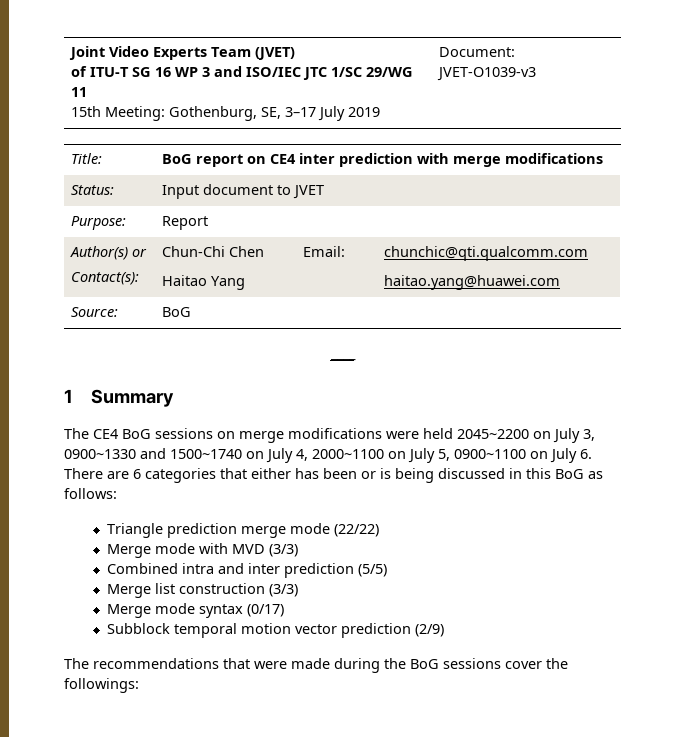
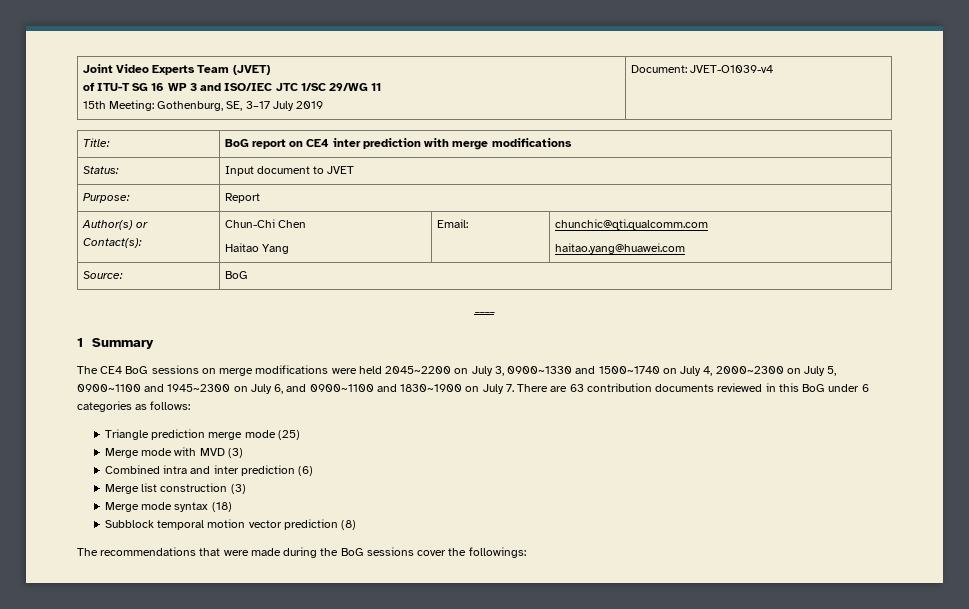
  Joint Video Experts Team (JVET)
  of ITU-T SG 16 WP 3 and ISO/IEC JTC 1/SC 29/WG 11
- 15th Meeting: Gothenburg, SE, 3–17 July 2019 | Document: JVET-O1039-v3
+ 15th Meeting: Gothenburg, SE, 3–17 July 2019 | Document: JVET-O1039-v4
- The CE4 BoG sessions on merge modifications were held 2045~2200 on July 3, 0900~1330 and 1500~1740 on July 4, 2000~1100 on July 5, 0900~1100 on July 6. There are 6 categories that either has been or is being discussed in this BoG as follows:
+ The CE4 BoG sessions on merge modifications were held 2045~2200 on July 3, 0900~1330 and 1500~1740 on July 4, 2000~2300 on July 5, 0900~1100 and 1945~2300 on July 6, and 0900~1100 and 1830~1900 on July 7. There are 63 contribution documents reviewed in this BoG under 6 categories as follows:
- Triangle prediction merge mode (22/22)
+ Triangle prediction merge mode (25)
- Merge mode with MVD (3/3)
+ Merge mode with MVD (3)
- Combined intra and inter prediction (5/5)
+ Combined intra and inter prediction (6)
- Merge list construction (3/3)
+ Merge list construction (3)
- Merge mode syntax (0/17)
+ Merge mode syntax (18)
- Subblock temporal motion vector prediction (2/9)
+ Subblock temporal motion vector prediction (8)

